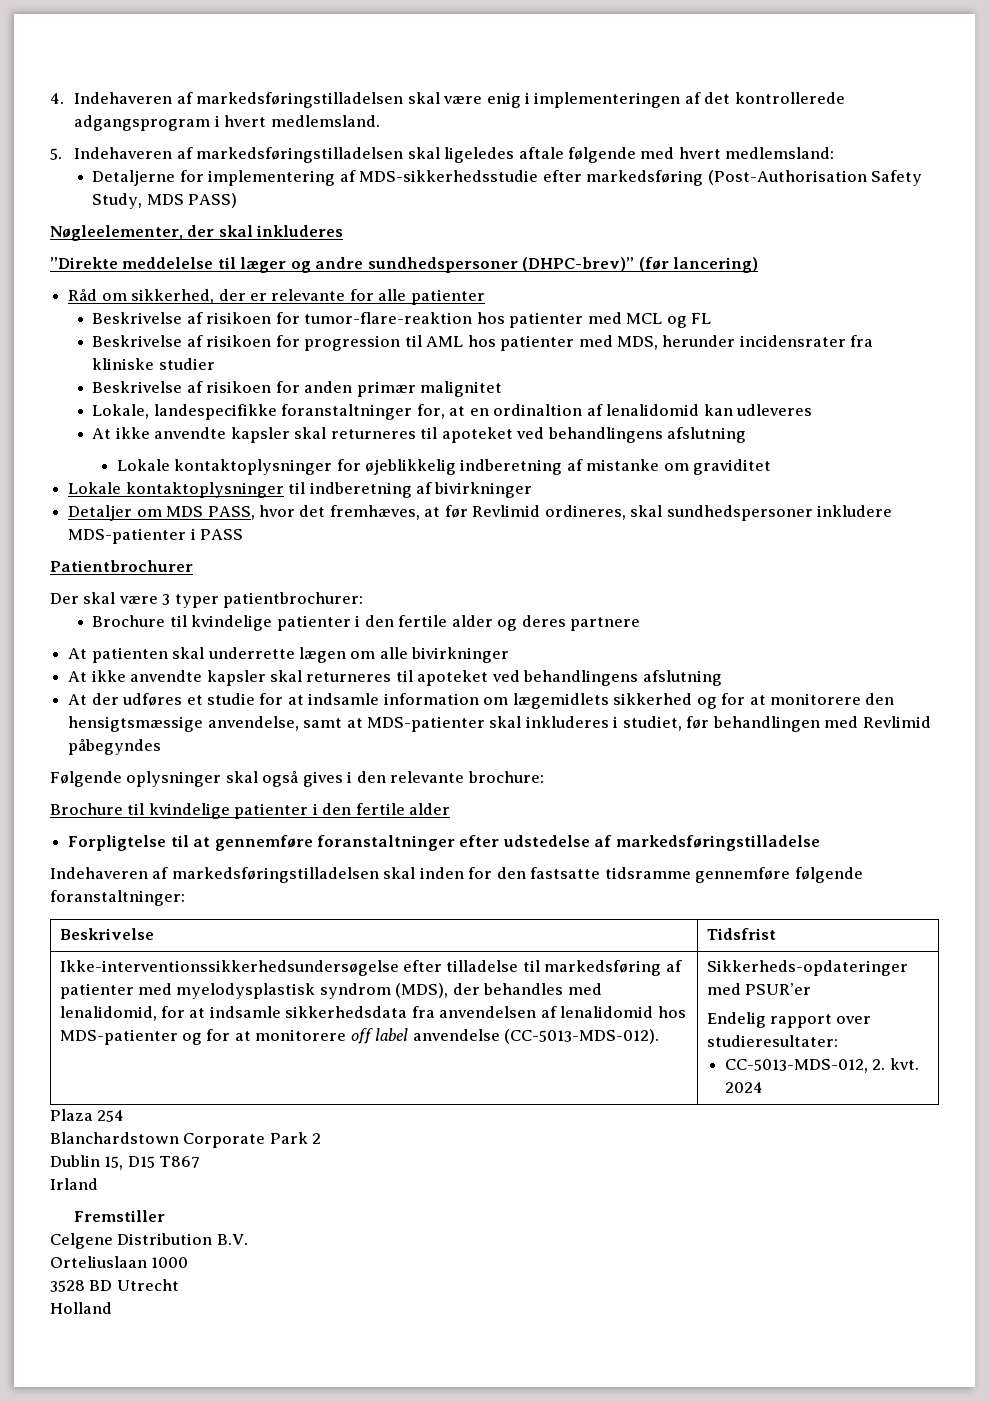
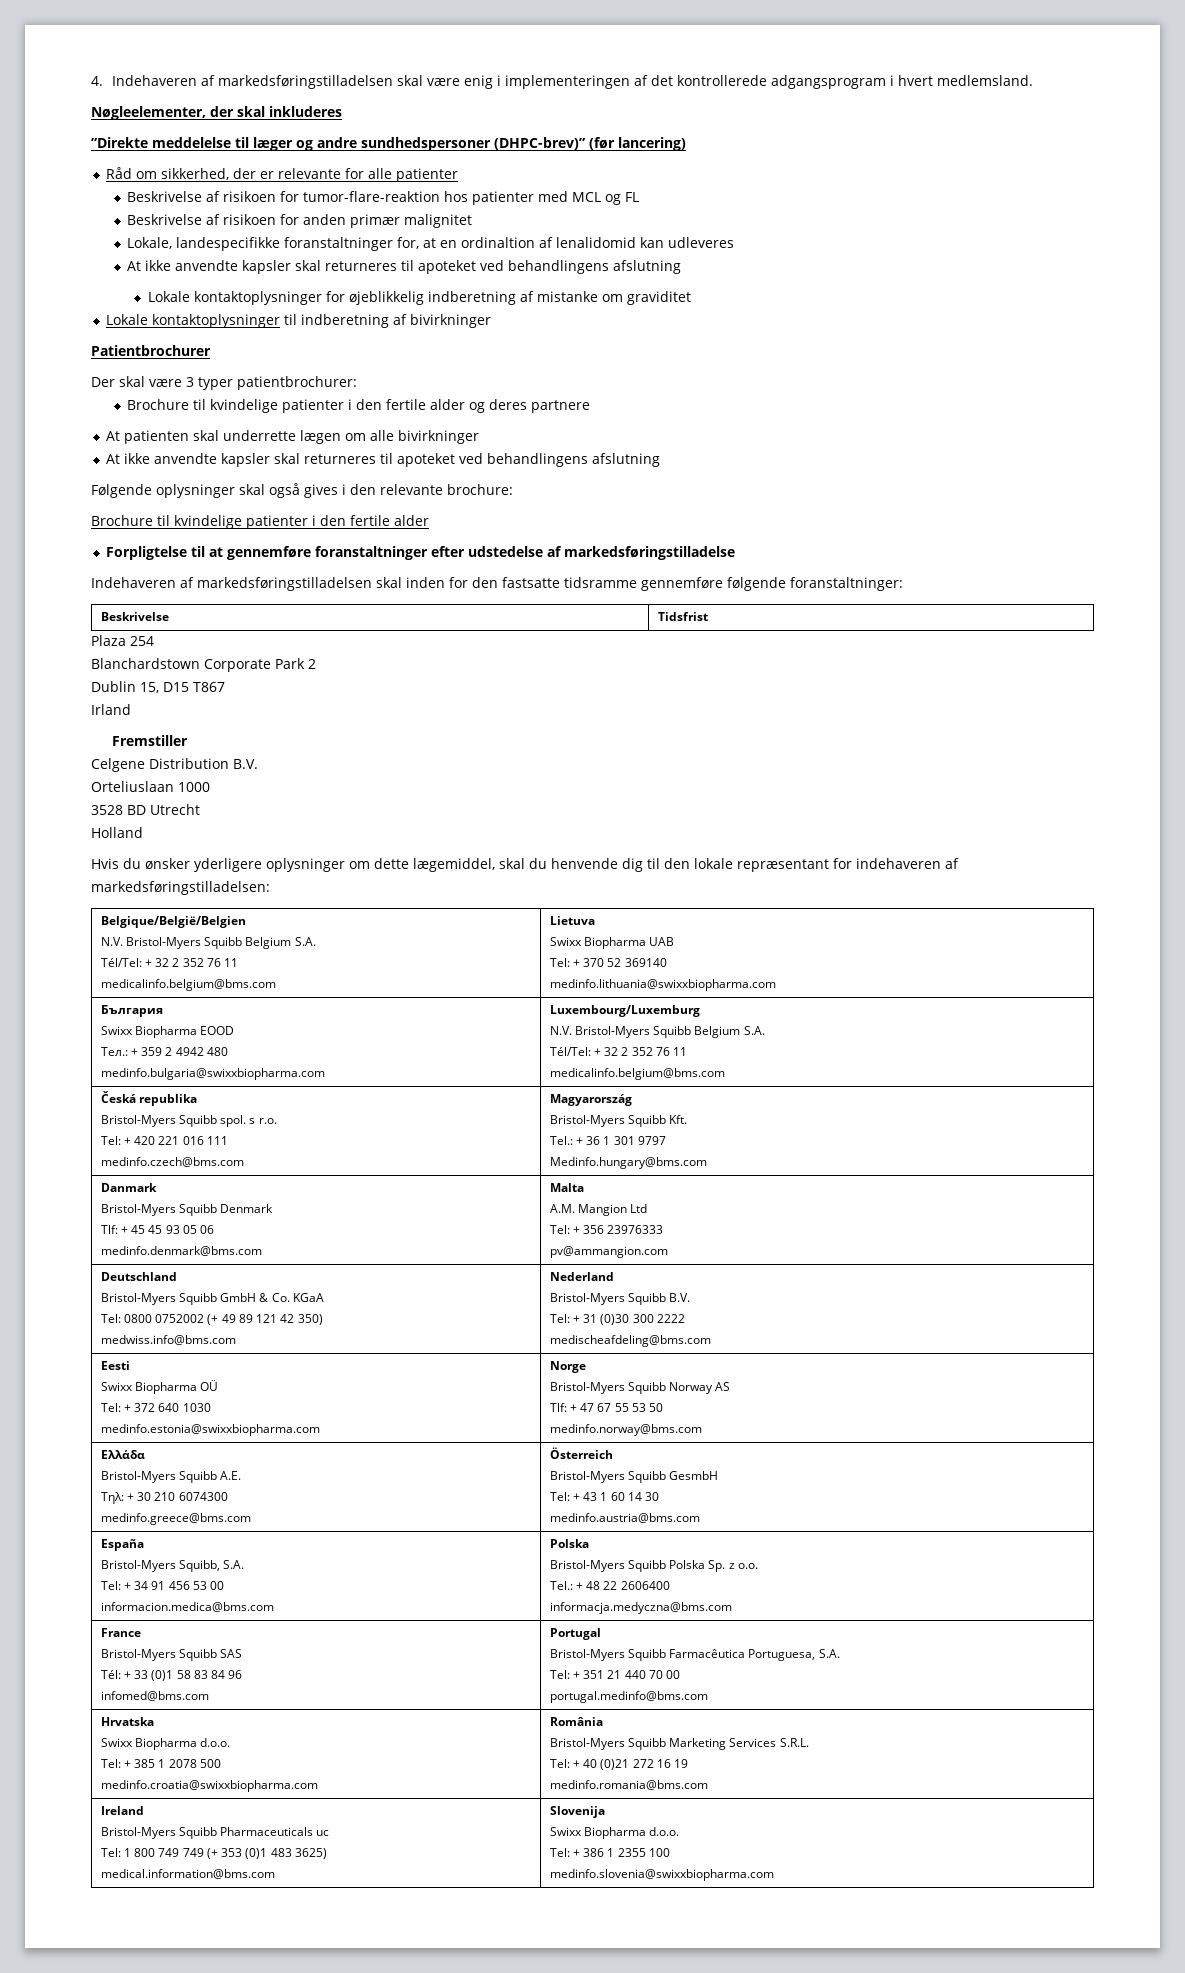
- 5. Indehaveren af markedsføringstilladelsen skal ligeledes aftale følgende med hvert medlemsland:
- Detaljerne for implementering af MDS-sikkerhedsstudie efter markedsføring (Post-Authorisation Safety Study, MDS PASS)
- Beskrivelse af risikoen for progression til AML hos patienter med MDS, herunder incidensrater fra kliniske studier
- Detaljer om MDS PASS, hvor det fremhæves, at før Revlimid ordineres, skal sundhedspersoner inkludere MDS-patienter i PASS
- At der udføres et studie for at indsamle information om lægemidlets sikkerhed og for at monitorere den hensigtsmæssige anvendelse, samt at MDS-patienter skal inkluderes i studiet, før behandlingen med Revlimid påbegyndes
- Ikke-interventionssikkerhedsundersøgelse efter tilladelse til markedsføring af patienter med myelodysplastisk syndrom (MDS), der behandles med lenalidomid, for at indsamle sikkerhedsdata fra anvendelsen af lenalidomid hos MDS-patienter og for at monitorere off label anvendelse (CC-5013-MDS-012). | Sikkerheds-opdateringer med PSUR’er
- Endelig rapport over studieresultater:
- CC-5013-MDS-012, 2. kvt. 2024
+ Hvis du ønsker yderligere oplysninger om dette lægemiddel, skal du henvende dig til den lokale repræsentant for indehaveren af markedsføringstilladelsen:
+ Belgique/België/Belgien
+ N.V. Bristol-Myers Squibb Belgium S.A.
+ Tél/Tel: + 32 2 352 76 11
+ medicalinfo.belgium@bms.com | Lietuva
+ Swixx Biopharma UAB
+ Tel: + 370 52 369140
+ medinfo.lithuania@swixxbiopharma.com
+ България
+ Swixx Biopharma EOOD
+ Teл.: + 359 2 4942 480
+ medinfo.bulgaria@swixxbiopharma.com | Luxembourg/Luxemburg
+ N.V. Bristol-Myers Squibb Belgium S.A.
+ Tél/Tel: + 32 2 352 76 11
+ medicalinfo.belgium@bms.com
+ Česká republika
+ Bristol-Myers Squibb spol. s r.o.
+ Tel: + 420 221 016 111
+ medinfo.czech@bms.com | Magyarország
+ Bristol-Myers Squibb Kft.
+ Tel.: + 36 1 301 9797
+ Medinfo.hungary@bms.com
+ Danmark
+ Bristol-Myers Squibb Denmark
+ Tlf: + 45 45 93 05 06
+ medinfo.denmark@bms.com | Malta
+ A.M. Mangion Ltd
+ Tel: + 356 23976333
+ pv@ammangion.com
+ Deutschland
+ Bristol-Myers Squibb GmbH & Co. KGaA
+ Tel: 0800 0752002 (+ 49 89 121 42 350)
+ medwiss.info@bms.com | Nederland
+ Bristol-Myers Squibb B.V.
+ Tel: + 31 (0)30 300 2222
+ medischeafdeling@bms.com
+ Eesti
+ Swixx Biopharma OÜ
+ Tel: + 372 640 1030
+ medinfo.estonia@swixxbiopharma.com | Norge
+ Bristol-Myers Squibb Norway AS
+ Tlf: + 47 67 55 53 50
+ medinfo.norway@bms.com
+ Ελλάδα
+ Bristol-Myers Squibb A.E.
+ Τηλ: + 30 210 6074300
+ medinfo.greece@bms.com | Österreich
+ Bristol-Myers Squibb GesmbH
+ Tel: + 43 1 60 14 30
+ medinfo.austria@bms.com
+ España
+ Bristol-Myers Squibb, S.A.
+ Tel: + 34 91 456 53 00
+ informacion.medica@bms.com | Polska
+ Bristol-Myers Squibb Polska Sp. z o.o.
+ Tel.: + 48 22 2606400
+ informacja.medyczna@bms.com
+ France
+ Bristol-Myers Squibb SAS
+ Tél: + 33 (0)1 58 83 84 96
+ infomed@bms.com | Portugal
+ Bristol-Myers Squibb Farmacêutica Portuguesa, S.A.
+ Tel: + 351 21 440 70 00
+ portugal.medinfo@bms.com
+ Hrvatska
+ Swixx Biopharma d.o.o.
+ Tel: + 385 1 2078 500
+ medinfo.croatia@swixxbiopharma.com | România
+ Bristol-Myers Squibb Marketing Services S.R.L.
+ Tel: + 40 (0)21 272 16 19
+ medinfo.romania@bms.com
+ Ireland
+ Bristol-Myers Squibb Pharmaceuticals uc
+ Tel: 1 800 749 749 (+ 353 (0)1 483 3625)
+ medical.information@bms.com | Slovenija
+ Swixx Biopharma d.o.o.
+ Tel: + 386 1 2355 100
+ medinfo.slovenia@swixxbiopharma.com

